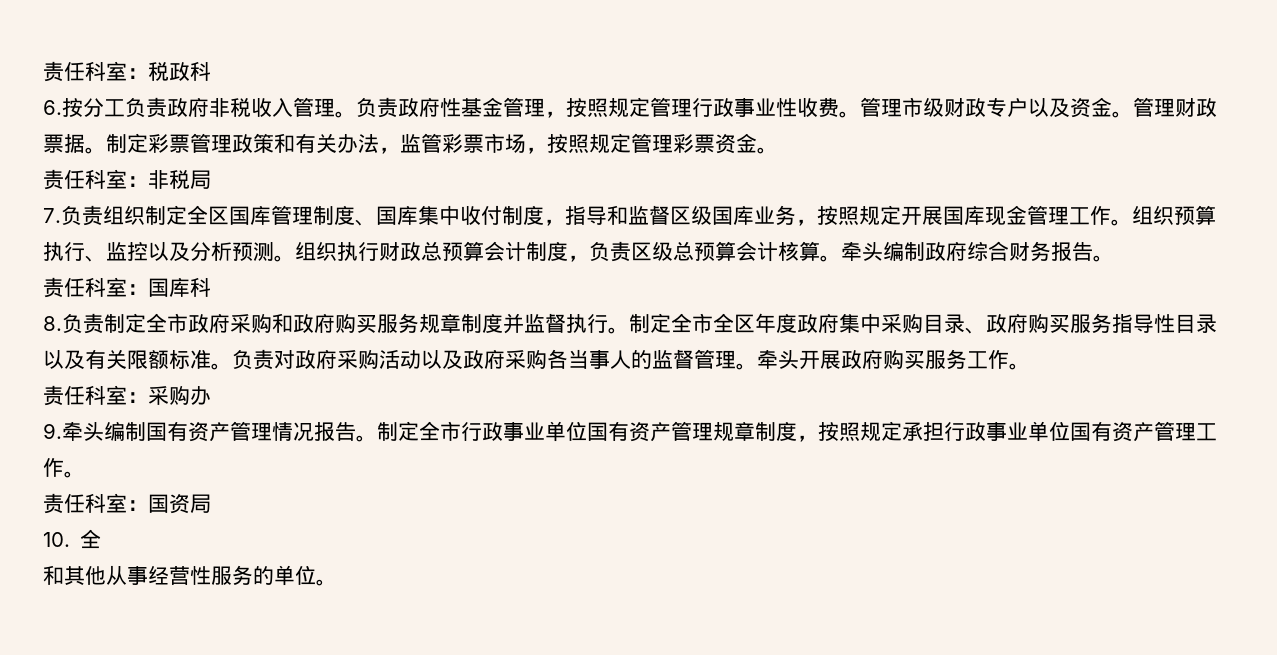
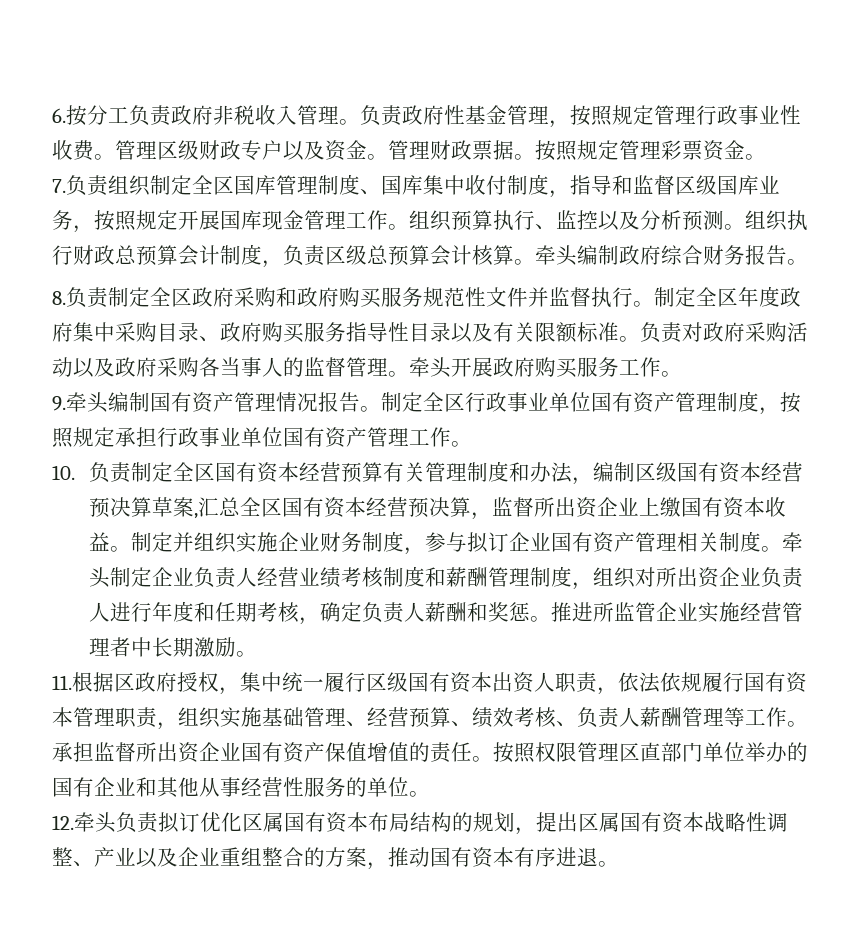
- 责任科室：税政科
- 管理市级财政专户以及资金。
+ 管理区级财政专户以及资金。
- 制定彩票管理政策和有关办法，监管彩票市场，按照规定管理彩票资金。
+ 按照规定管理彩票资金。
- 责任科室：非税局
- 责任科室：国库科
- 8.负责制定全市政府采购和政府购买服务规章制度并监督执行。
+ 8.负责制定全区政府采购和政府购买服务规范性文件并监督执行。
- 制定全市全区年度政府集中采购目录、政府购买服务指导性目录以及有关限额标准。
+ 制定全区年度政府集中采购目录、政府购买服务指导性目录以及有关限额标准。
- 责任科室：采购办
- 制定全市行政事业单位国有资产管理规章制度，按照规定承担行政事业单位国有资产管理工作。
+ 制定全区行政事业单位国有资产管理制度，按照规定承担行政事业单位国有资产管理工作。
- 责任科室：国资局
- 10.全
- 和其他从事经营性服务的单位。
+ 10.负责制定全区国有资本经营预算有关管理制度和办法，编制区级国有资本经营预决算草案,汇总全区国有资本经营预决算，监督所出资企业上缴国有资本收益。制定并组织实施企业财务制度，参与拟订企业国有资产管理相关制度。牵头制定企业负责人经营业绩考核制度和薪酬管理制度，组织对所出资企业负责人进行年度和任期考核，确定负责人薪酬和奖惩。推进所监管企业实施经营管理者中长期激励。
+ 11.根据区政府授权，集中统一履行区级国有资本出资人职责，依法依规履行国有资本管理职责，组织实施基础管理、经营预算、绩效考核、负责人薪酬管理等工作。承担监督所出资企业国有资产保值增值的责任。按照权限管理区直部门单位举办的国有企业和其他从事经营性服务的单位。
+ 12.牵头负责拟订优化区属国有资本布局结构的规划，提出区属国有资本战略性调整、产业以及企业重组整合的方案，推动国有资本有序进退。

